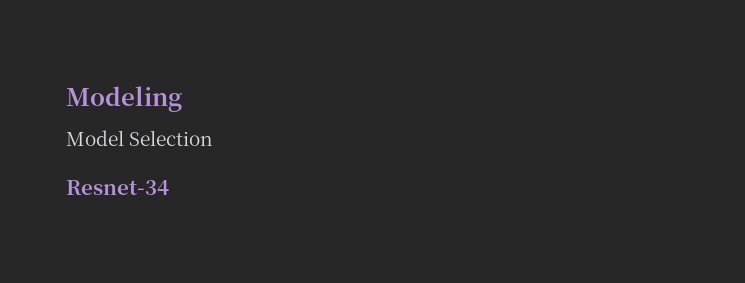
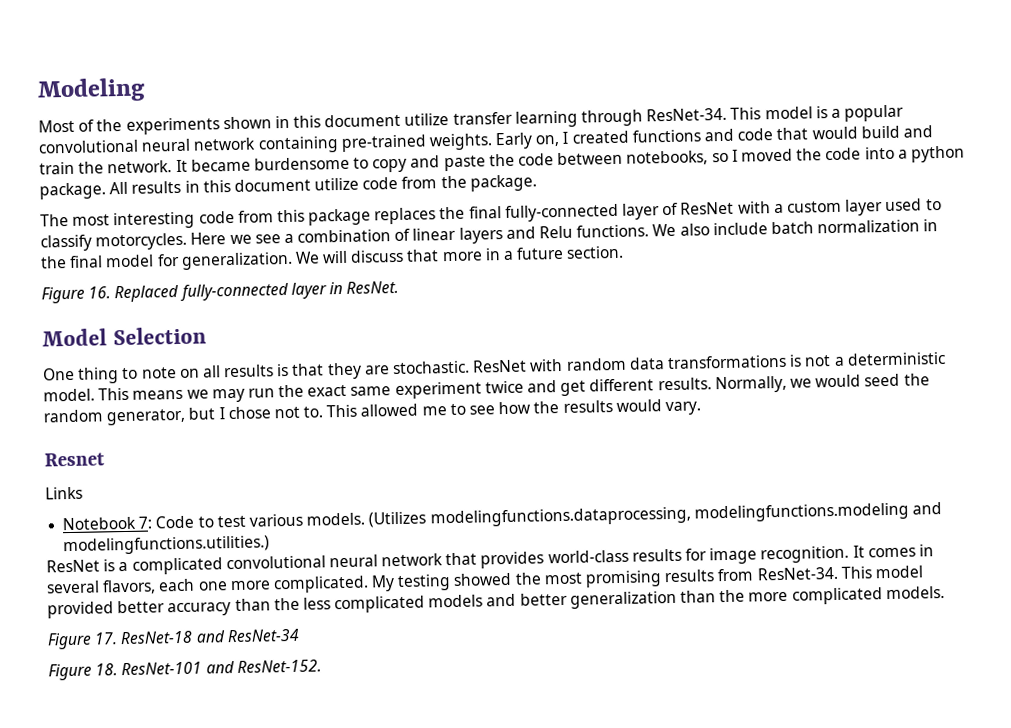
+ Most of the experiments shown in this document utilize transfer learning through ResNet-34. This model is a popular convolutional neural network containing pre-trained weights. Early on, I created functions and code that would build and train the network. It became burdensome to copy and paste the code between notebooks, so I moved the code into a python package. All results in this document utilize code from the package.
+ The most interesting code from this package replaces the final fully-connected layer of ResNet with a custom layer used to classify motorcycles. Here we see a combination of linear layers and Relu functions. We also include batch normalization in the final model for generalization. We will discuss that more in a future section.
+ Figure 16. Replaced fully-connected layer in ResNet.
  Model Selection
- Resnet-34
+ One thing to note on all results is that they are stochastic. ResNet with random data transformations is not a deterministic model. This means we may run the exact same experiment twice and get different results. Normally, we would seed the random generator, but I chose not to. This allowed me to see how the results would vary.
+ Resnet
+ Links
+ Notebook 7: Code to test various models. (Utilizes modelingfunctions.dataprocessing, modelingfunctions.modeling and modelingfunctions.utilities.)
+ ResNet is a complicated convolutional neural network that provides world-class results for image recognition. It comes in several flavors, each one more complicated. My testing showed the most promising results from ResNet-34. This model provided better accuracy than the less complicated models and better generalization than the more complicated models.
+ Figure 17. ResNet-18 and ResNet-34
+ Figure 18. ResNet-101 and ResNet-152.

